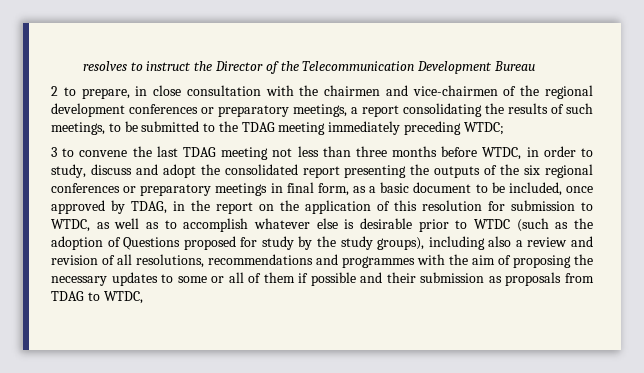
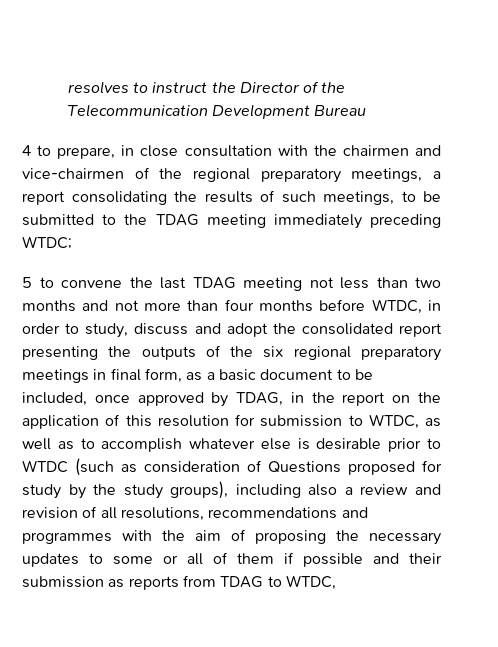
- 2 to prepare, in close consultation with the chairmen and vice-chairmen of the regional development conferences or preparatory meetings, a report consolidating the results of such meetings, to be submitted to the TDAG meeting immediately preceding WTDC;
+ 4 to prepare, in close consultation with the chairmen and vice-chairmen of the regional preparatory meetings, a report consolidating the results of such meetings, to be submitted to the TDAG meeting immediately preceding WTDC;
- 3 to convene the last TDAG meeting not less than three months before WTDC, in order to study, discuss and adopt the consolidated report presenting the outputs of the six regional conferences or preparatory meetings in final form, as a basic document to be included, once approved by TDAG, in the report on the application of this resolution for submission to WTDC, as well as to accomplish whatever else is desirable prior to WTDC (such as the adoption of Questions proposed for study by the study groups), including also a review and revision of all resolutions, recommendations and programmes with the aim of proposing the necessary updates to some or all of them if possible and their submission as proposals from TDAG to WTDC,
+ 5 to convene the last TDAG meeting not less than two months and not more than four months before WTDC, in order to study, discuss and adopt the consolidated report presenting the outputs of the six regional preparatory meetings in final form, as a basic document to be included, once approved by TDAG, in the report on the application of this resolution for submission to WTDC, as well as to accomplish whatever else is desirable prior to WTDC (such as consideration of Questions proposed for study by the study groups), including also a review and revision of all resolutions, recommendations and programmes with the aim of proposing the necessary updates to some or all of them if possible and their submission as reports from TDAG to WTDC,

